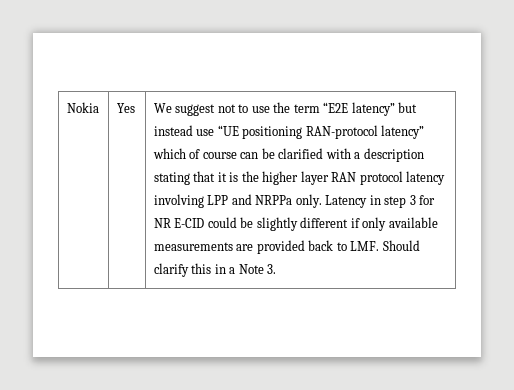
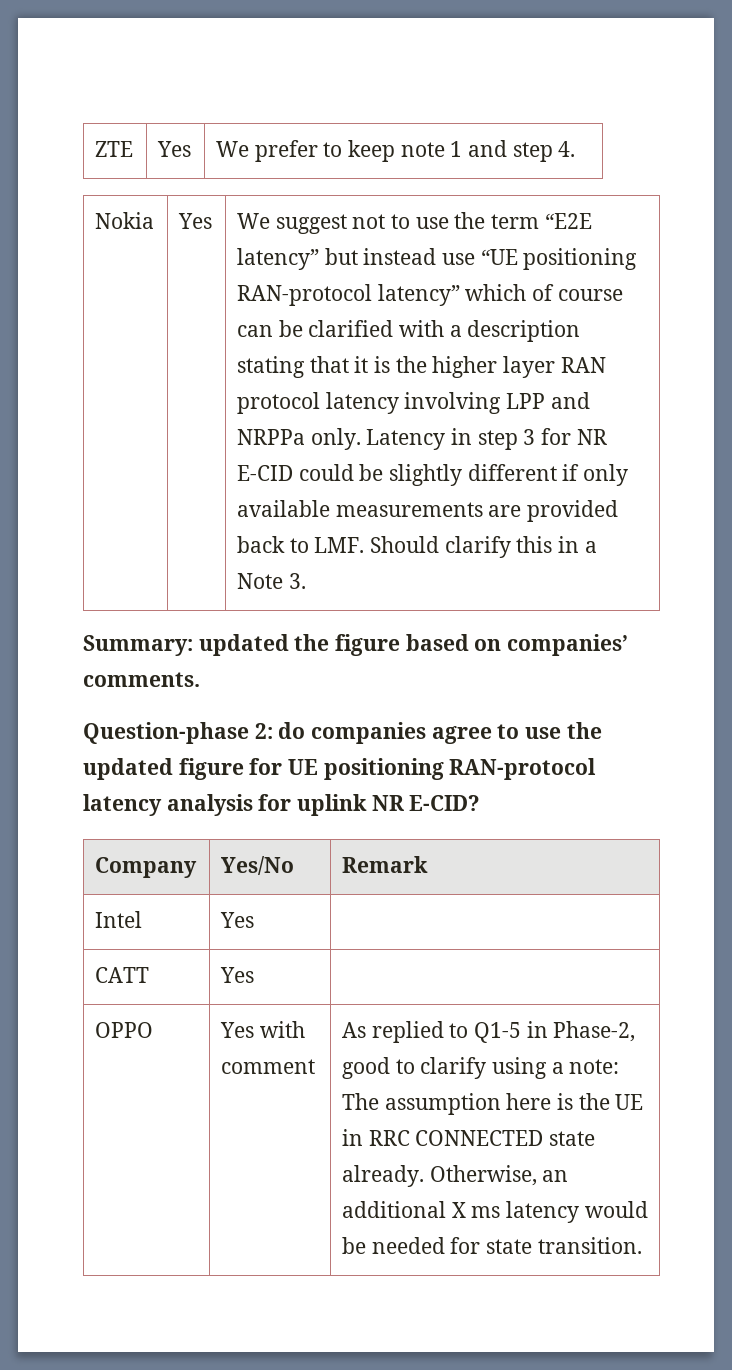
+ ZTE | Yes | We prefer to keep note 1 and step 4.
+ Summary: updated the figure based on companies’ comments.
+ Question-phase 2: do companies agree to use the updated figure for UE positioning RAN-protocol latency analysis for uplink NR E-CID?
+ Company | Yes/No | Remark
+ Intel | Yes |
+ CATT | Yes |
+ OPPO | Yes with comment | As replied to Q1-5 in Phase-2, good to clarify using a note: The assumption here is the UE in RRC CONNECTED state already. Otherwise, an additional X ms latency would be needed for state transition.

